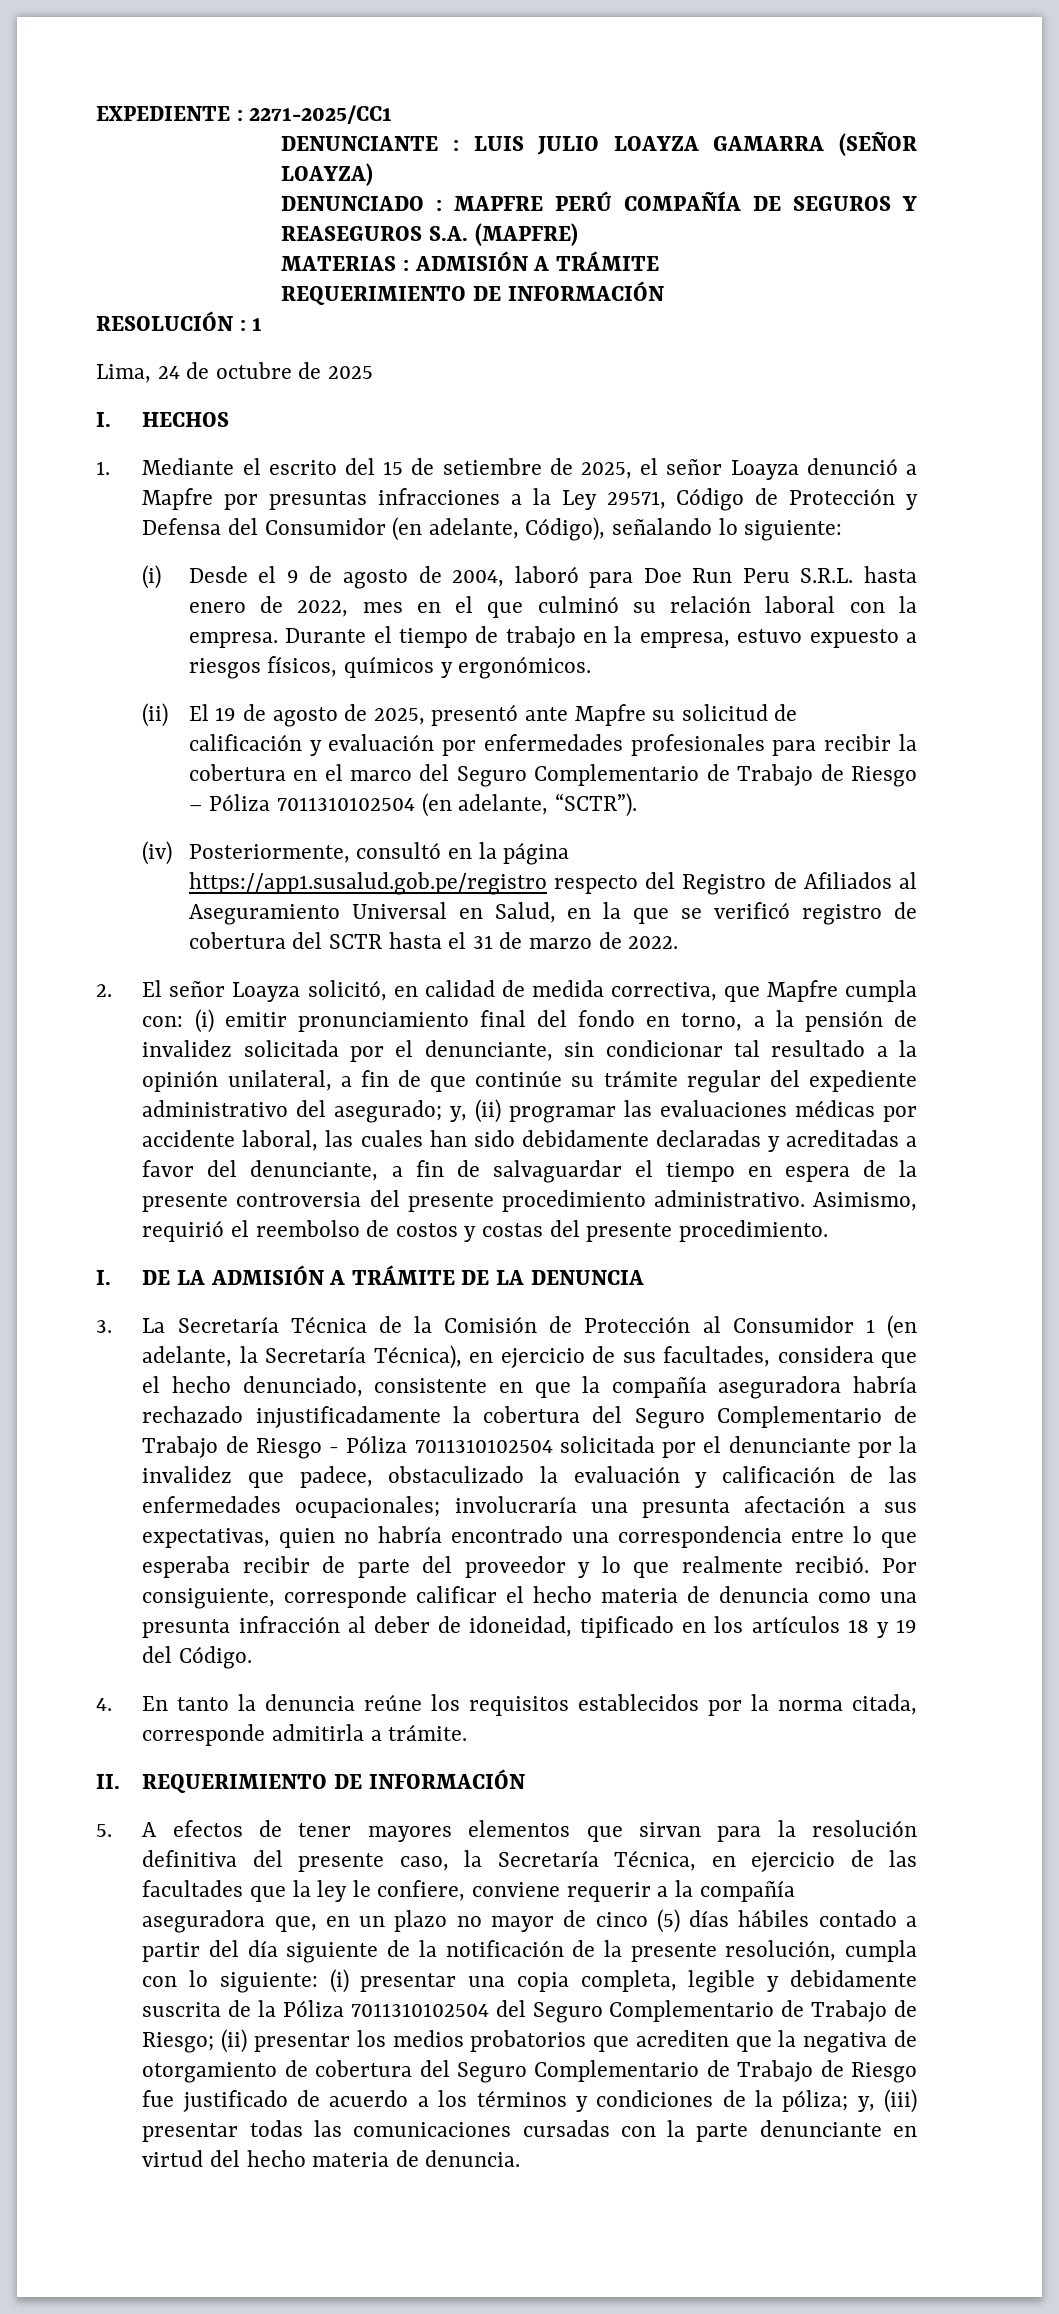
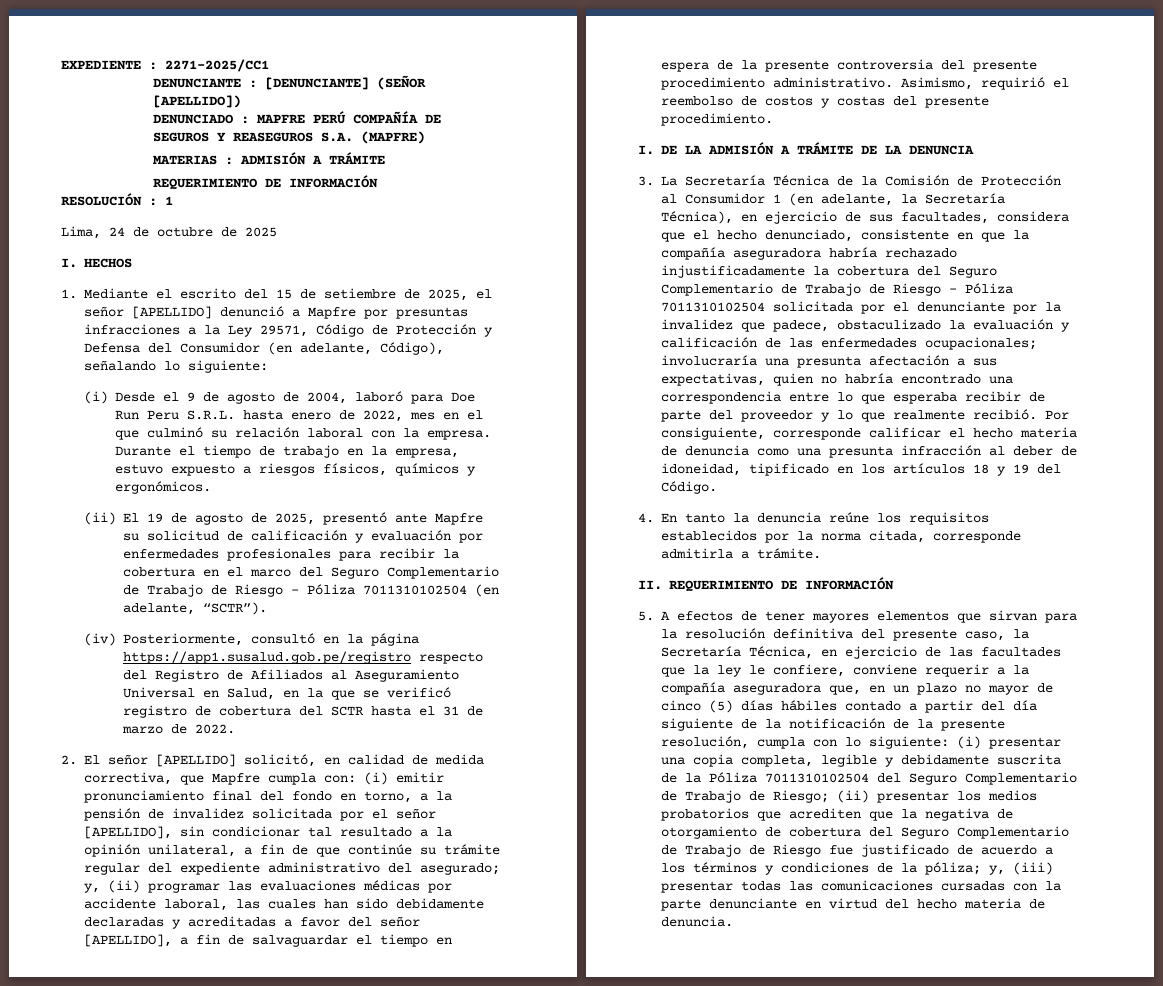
- DENUNCIANTE : LUIS JULIO LOAYZA GAMARRA (SEÑOR LOAYZA)
+ DENUNCIANTE : [DENUNCIANTE] (SEÑOR [APELLIDO])
- 1. Mediante el escrito del 15 de setiembre de 2025, el señor Loayza denunció a Mapfre por presuntas infracciones a la Ley 29571, Código de Protección y Defensa del Consumidor (en adelante, Código), señalando lo siguiente:
+ 1. Mediante el escrito del 15 de setiembre de 2025, el señor [APELLIDO] denunció a Mapfre por presuntas infracciones a la Ley 29571, Código de Protección y Defensa del Consumidor (en adelante, Código), señalando lo siguiente:
- 2. El señor Loayza solicitó, en calidad de medida correctiva, que Mapfre cumpla con:
+ 2. El señor [APELLIDO] solicitó, en calidad de medida correctiva, que Mapfre cumpla con:
- (i) emitir pronunciamiento final del fondo en torno, a la pensión de invalidez solicitada por el denunciante, sin condicionar tal resultado a la opinión unilateral, a fin de que continúe su trámite regular del expediente administrativo del asegurado;
+ (i) emitir pronunciamiento final del fondo en torno, a la pensión de invalidez solicitada por el señor [APELLIDO], sin condicionar tal resultado a la opinión unilateral, a fin de que continúe su trámite regular del expediente administrativo del asegurado;
- y, (ii) programar las evaluaciones médicas por accidente laboral, las cuales han sido debidamente declaradas y acreditadas a favor del denunciante, a fin de salvaguardar el tiempo en espera de la presente controversia del presente procedimiento administrativo.
+ y, (ii) programar las evaluaciones médicas por accidente laboral, las cuales han sido debidamente declaradas y acreditadas a favor del señor [APELLIDO], a fin de salvaguardar el tiempo en espera de la presente controversia del presente procedimiento administrativo.

